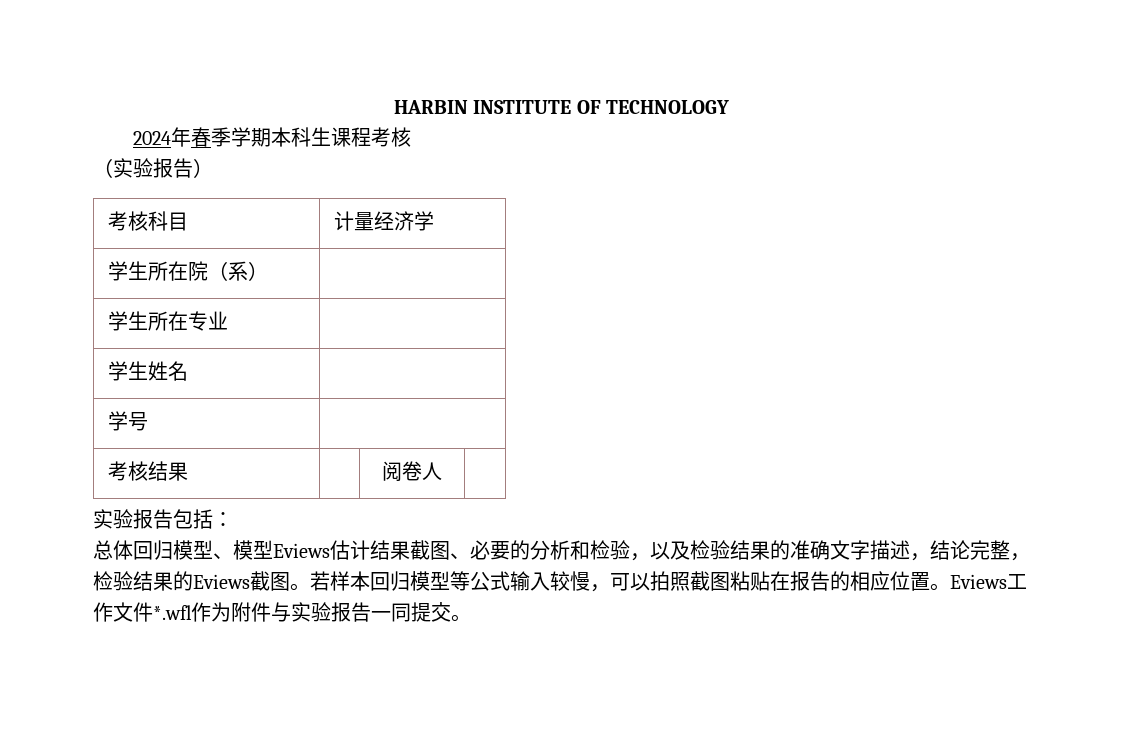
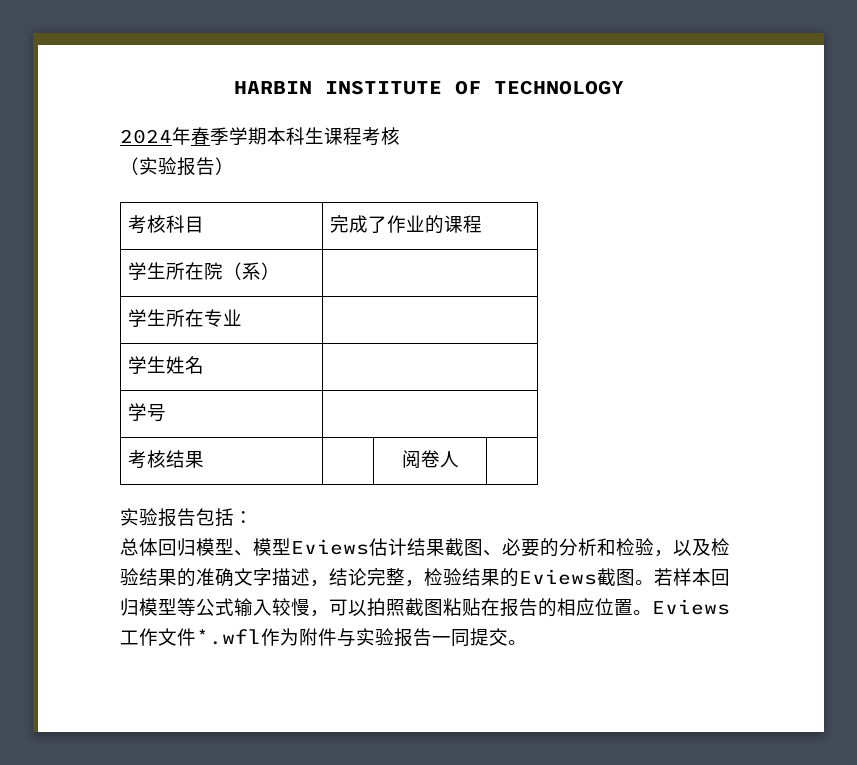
- 考核科目 | 计量经济学
+ 考核科目 | 完成了作业的课程

